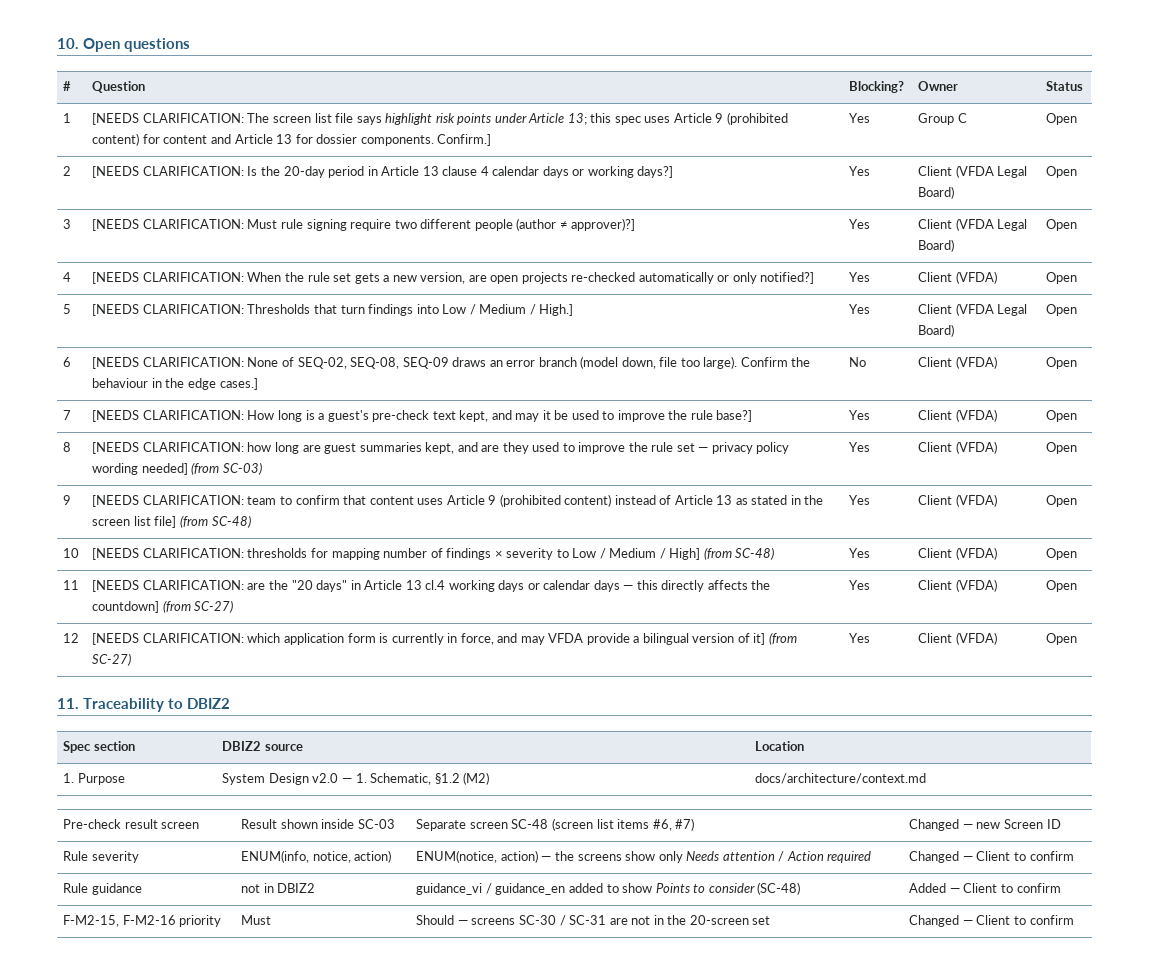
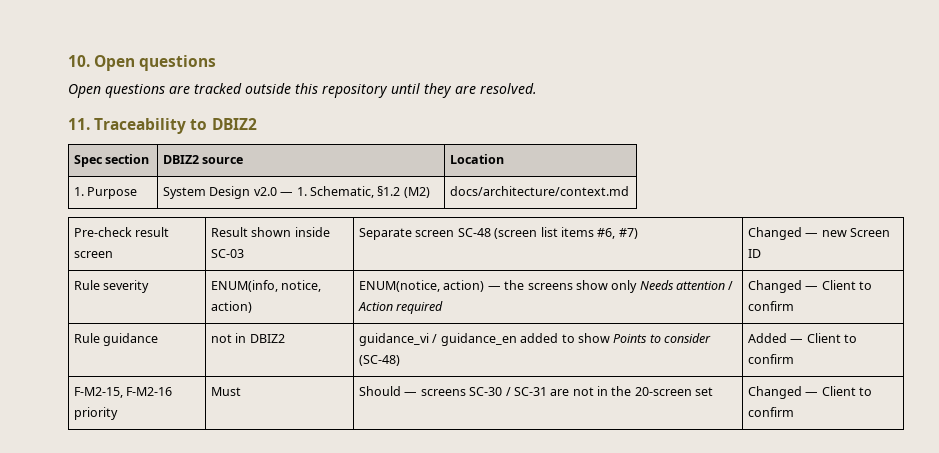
- # | Question | Blocking? | Owner | Status
- 1 | [NEEDS CLARIFICATION: The screen list file says highlight risk points under Article 13; this spec uses Article 9 (prohibited content) for content and Article 13 for dossier components. Confirm.] | Yes | Group C | Open
- 2 | [NEEDS CLARIFICATION: Is the 20-day period in Article 13 clause 4 calendar days or working days?] | Yes | Client (VFDA Legal Board) | Open
- 3 | [NEEDS CLARIFICATION: Must rule signing require two different people (author ≠ approver)?] | Yes | Client (VFDA Legal Board) | Open
- 4 | [NEEDS CLARIFICATION: When the rule set gets a new version, are open projects re-checked automatically or only notified?] | Yes | Client (VFDA) | Open
- 5 | [NEEDS CLARIFICATION: Thresholds that turn findings into Low / Medium / High.] | Yes | Client (VFDA Legal Board) | Open
- 6 | [NEEDS CLARIFICATION: None of SEQ-02, SEQ-08, SEQ-09 draws an error branch (model down, file too large). Confirm the behaviour in the edge cases.] | No | Client (VFDA) | Open
- 7 | [NEEDS CLARIFICATION: How long is a guest's pre-check text kept, and may it be used to improve the rule base?] | Yes | Client (VFDA) | Open
- 8 | [NEEDS CLARIFICATION: how long are guest summaries kept, and are they used to improve the rule set — privacy policy wording needed] (from SC-03) | Yes | Client (VFDA) | Open
- 9 | [NEEDS CLARIFICATION: team to confirm that content uses Article 9 (prohibited content) instead of Article 13 as stated in the screen list file] (from SC-48) | Yes | Client (VFDA) | Open
- 10 | [NEEDS CLARIFICATION: thresholds for mapping number of findings × severity to Low / Medium / High] (from SC-48) | Yes | Client (VFDA) | Open
- 11 | [NEEDS CLARIFICATION: are the "20 days" in Article 13 cl.4 working days or calendar days — this directly affects the countdown] (from SC-27) | Yes | Client (VFDA) | Open
- 12 | [NEEDS CLARIFICATION: which application form is currently in force, and may VFDA provide a bilingual version of it] (from SC-27) | Yes | Client (VFDA) | Open
+ Open questions are tracked outside this repository until they are resolved.

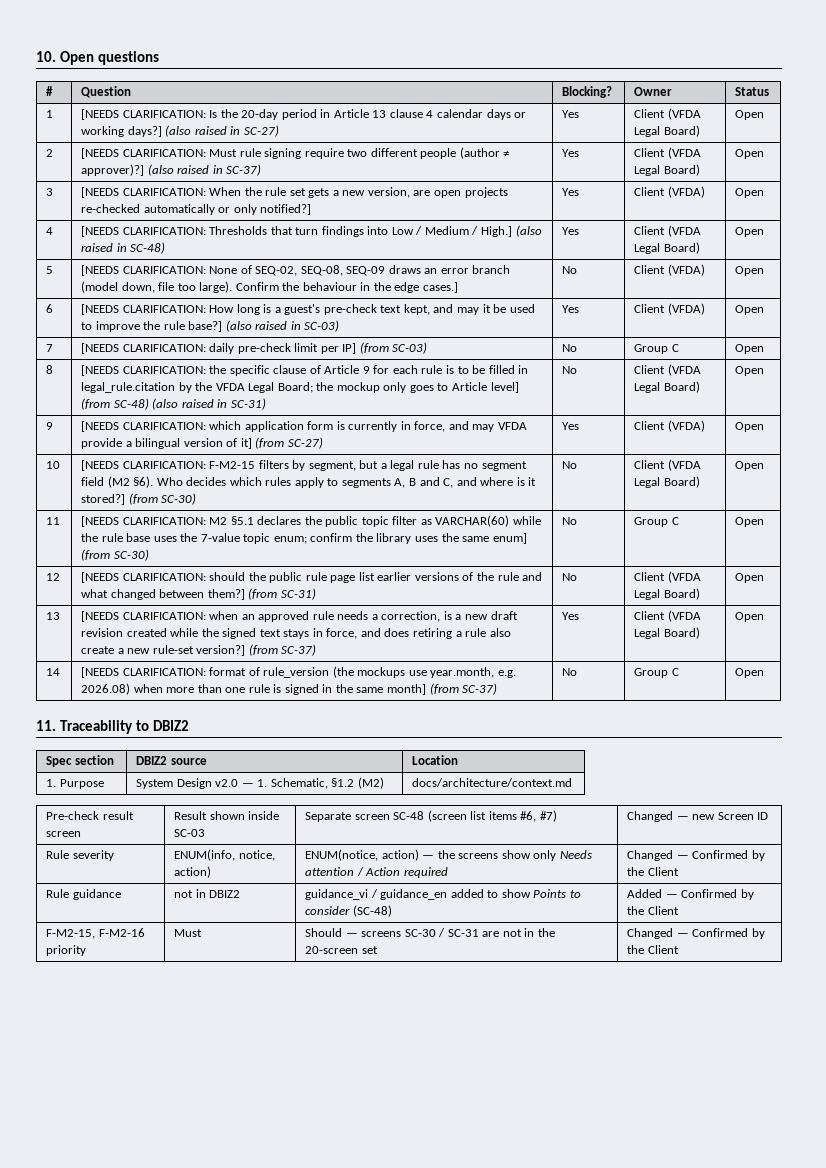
- Open questions are tracked outside this repository until they are resolved.
+ # | Question | Blocking? | Owner | Status
+ 1 | [NEEDS CLARIFICATION: Is the 20-day period in Article 13 clause 4 calendar days or working days?] (also raised in SC-27) | Yes | Client (VFDA Legal Board) | Open
+ 2 | [NEEDS CLARIFICATION: Must rule signing require two different people (author ≠ approver)?] (also raised in SC-37) | Yes | Client (VFDA Legal Board) | Open
+ 3 | [NEEDS CLARIFICATION: When the rule set gets a new version, are open projects re-checked automatically or only notified?] | Yes | Client (VFDA) | Open
+ 4 | [NEEDS CLARIFICATION: Thresholds that turn findings into Low / Medium / High.] (also raised in SC-48) | Yes | Client (VFDA Legal Board) | Open
+ 5 | [NEEDS CLARIFICATION: None of SEQ-02, SEQ-08, SEQ-09 draws an error branch (model down, file too large). Confirm the behaviour in the edge cases.] | No | Client (VFDA) | Open
+ 6 | [NEEDS CLARIFICATION: How long is a guest's pre-check text kept, and may it be used to improve the rule base?] (also raised in SC-03) | Yes | Client (VFDA) | Open
+ 7 | [NEEDS CLARIFICATION: daily pre-check limit per IP] (from SC-03) | No | Group C | Open
+ 8 | [NEEDS CLARIFICATION: the specific clause of Article 9 for each rule is to be filled in legal_rule.citation by the VFDA Legal Board; the mockup only goes to Article level] (from SC-48) (also raised in SC-31) | No | Client (VFDA Legal Board) | Open
+ 9 | [NEEDS CLARIFICATION: which application form is currently in force, and may VFDA provide a bilingual version of it] (from SC-27) | Yes | Client (VFDA) | Open
+ 10 | [NEEDS CLARIFICATION: F-M2-15 filters by segment, but a legal rule has no segment field (M2 §6). Who decides which rules apply to segments A, B and C, and where is it stored?] (from SC-30) | No | Client (VFDA Legal Board) | Open
+ 11 | [NEEDS CLARIFICATION: M2 §5.1 declares the public topic filter as VARCHAR(60) while the rule base uses the 7-value topic enum; confirm the library uses the same enum] (from SC-30) | No | Group C | Open
+ 12 | [NEEDS CLARIFICATION: should the public rule page list earlier versions of the rule and what changed between them?] (from SC-31) | No | Client (VFDA Legal Board) | Open
+ 13 | [NEEDS CLARIFICATION: when an approved rule needs a correction, is a new draft revision created while the signed text stays in force, and does retiring a rule also create a new rule-set version?] (from SC-37) | Yes | Client (VFDA Legal Board) | Open
+ 14 | [NEEDS CLARIFICATION: format of rule_version (the mockups use year.month, e.g. 2026.08) when more than one rule is signed in the same month] (from SC-37) | No | Group C | Open
- Rule severity | ENUM(info, notice, action) | ENUM(notice, action) — the screens show only Needs attention / Action required | Changed — Client to confirm
+ Rule severity | ENUM(info, notice, action) | ENUM(notice, action) — the screens show only Needs attention / Action required | Changed — Confirmed by the Client
- Rule guidance | not in DBIZ2 | guidance_vi / guidance_en added to show Points to consider (SC-48) | Added — Client to confirm
+ Rule guidance | not in DBIZ2 | guidance_vi / guidance_en added to show Points to consider (SC-48) | Added — Confirmed by the Client
- F-M2-15, F-M2-16 priority | Must | Should — screens SC-30 / SC-31 are not in the 20-screen set | Changed — Client to confirm
+ F-M2-15, F-M2-16 priority | Must | Should — screens SC-30 / SC-31 are not in the 20-screen set | Changed — Confirmed by the Client

